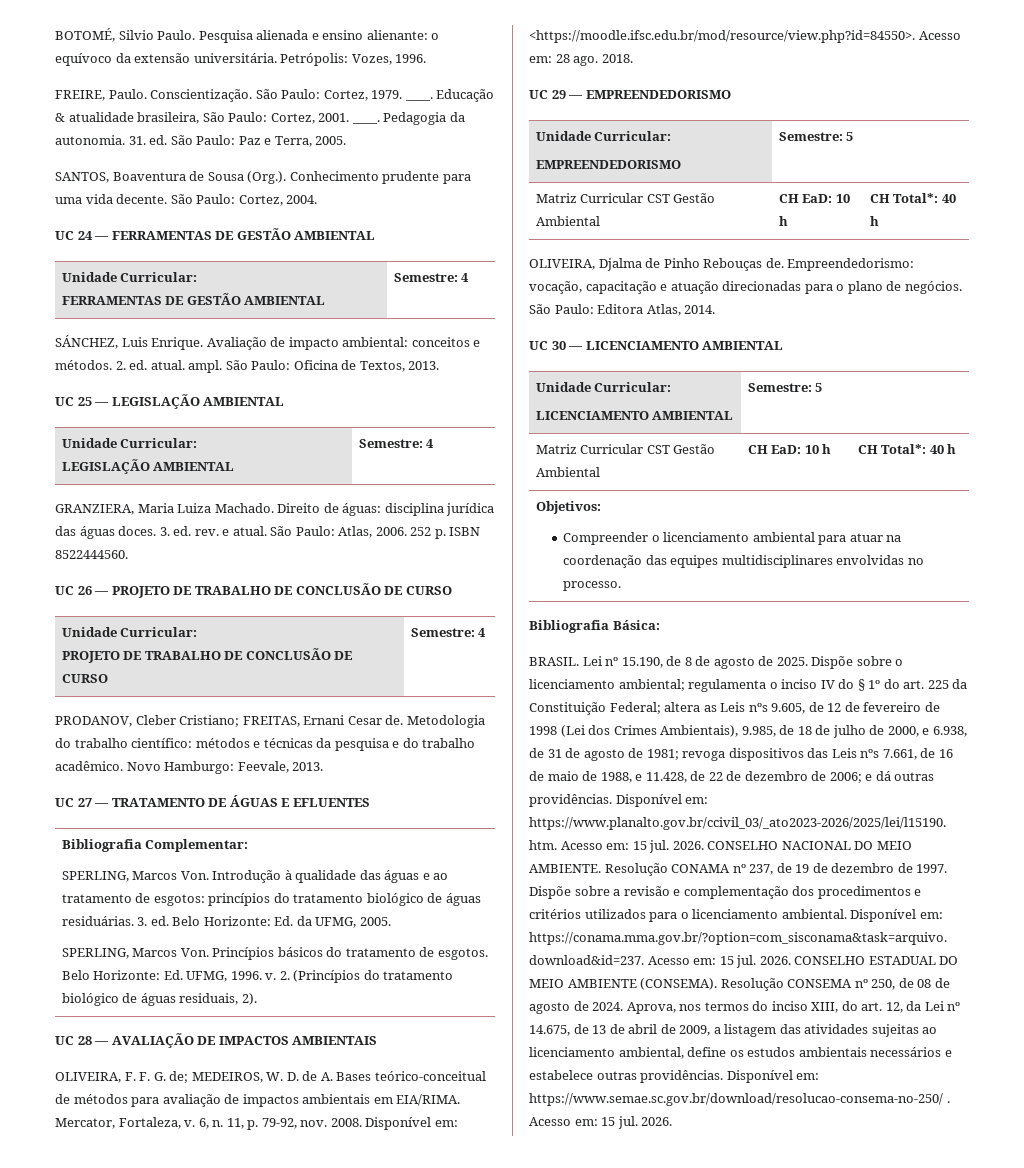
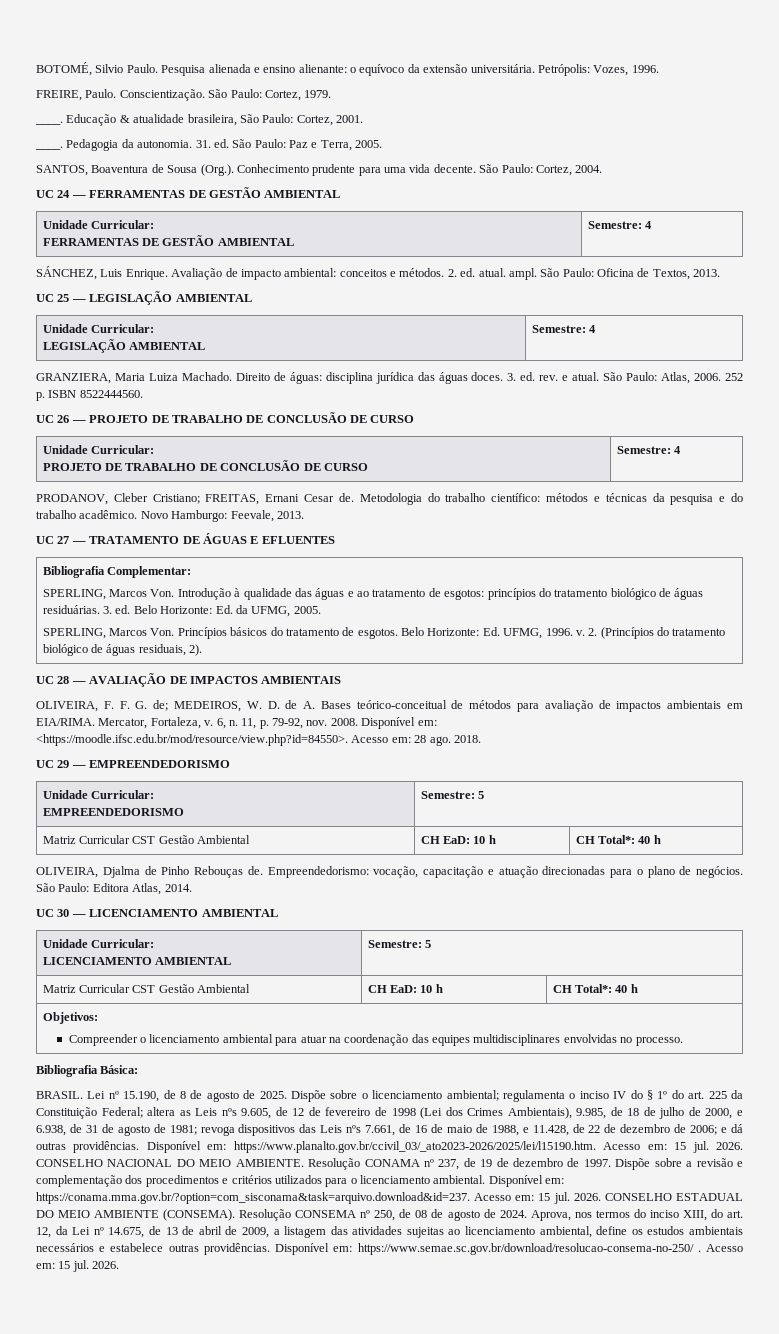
- São Paulo: Cortez, 1979. ____.
+ São Paulo: Cortez, 1979.
+ ____.
- Educação & atualidade brasileira, São Paulo: Cortez, 2001. ____.
+ Educação & atualidade brasileira, São Paulo: Cortez, 2001.
+ ____.

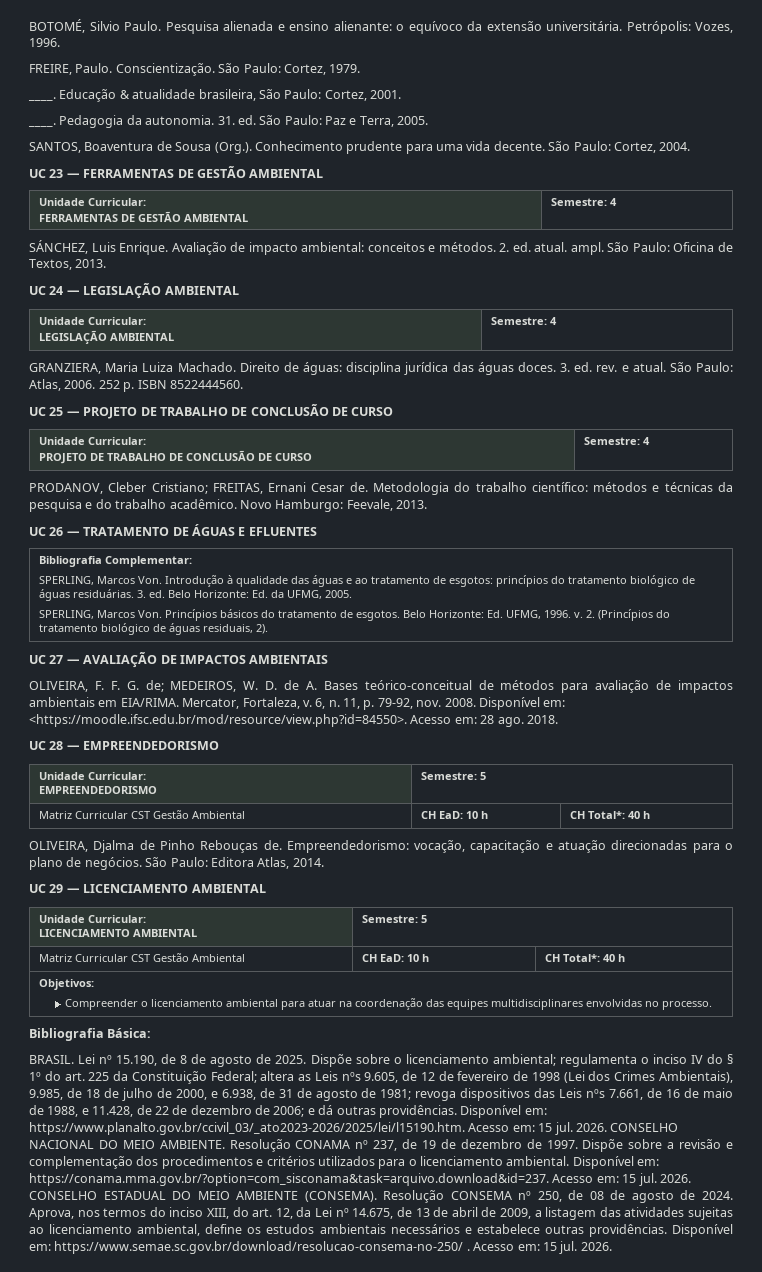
- UC 24 — FERRAMENTAS DE GESTÃO AMBIENTAL
+ UC 23 — FERRAMENTAS DE GESTÃO AMBIENTAL
- UC 25 — LEGISLAÇÃO AMBIENTAL
+ UC 24 — LEGISLAÇÃO AMBIENTAL
- UC 26 — PROJETO DE TRABALHO DE CONCLUSÃO DE CURSO
+ UC 25 — PROJETO DE TRABALHO DE CONCLUSÃO DE CURSO
- UC 27 — TRATAMENTO DE ÁGUAS E EFLUENTES
+ UC 26 — TRATAMENTO DE ÁGUAS E EFLUENTES
- UC 28 — AVALIAÇÃO DE IMPACTOS AMBIENTAIS
+ UC 27 — AVALIAÇÃO DE IMPACTOS AMBIENTAIS
- UC 29 — EMPREENDEDORISMO
+ UC 28 — EMPREENDEDORISMO
- UC 30 — LICENCIAMENTO AMBIENTAL
+ UC 29 — LICENCIAMENTO AMBIENTAL

